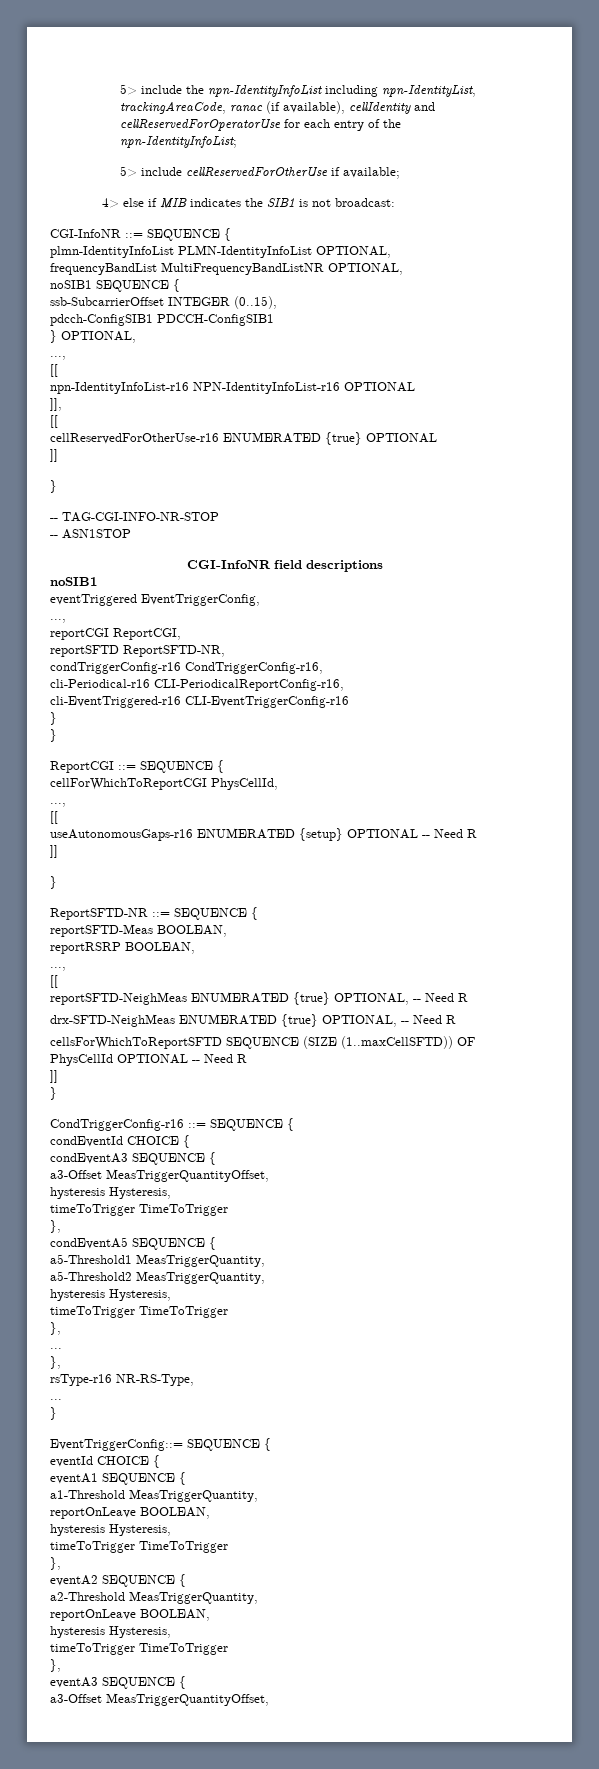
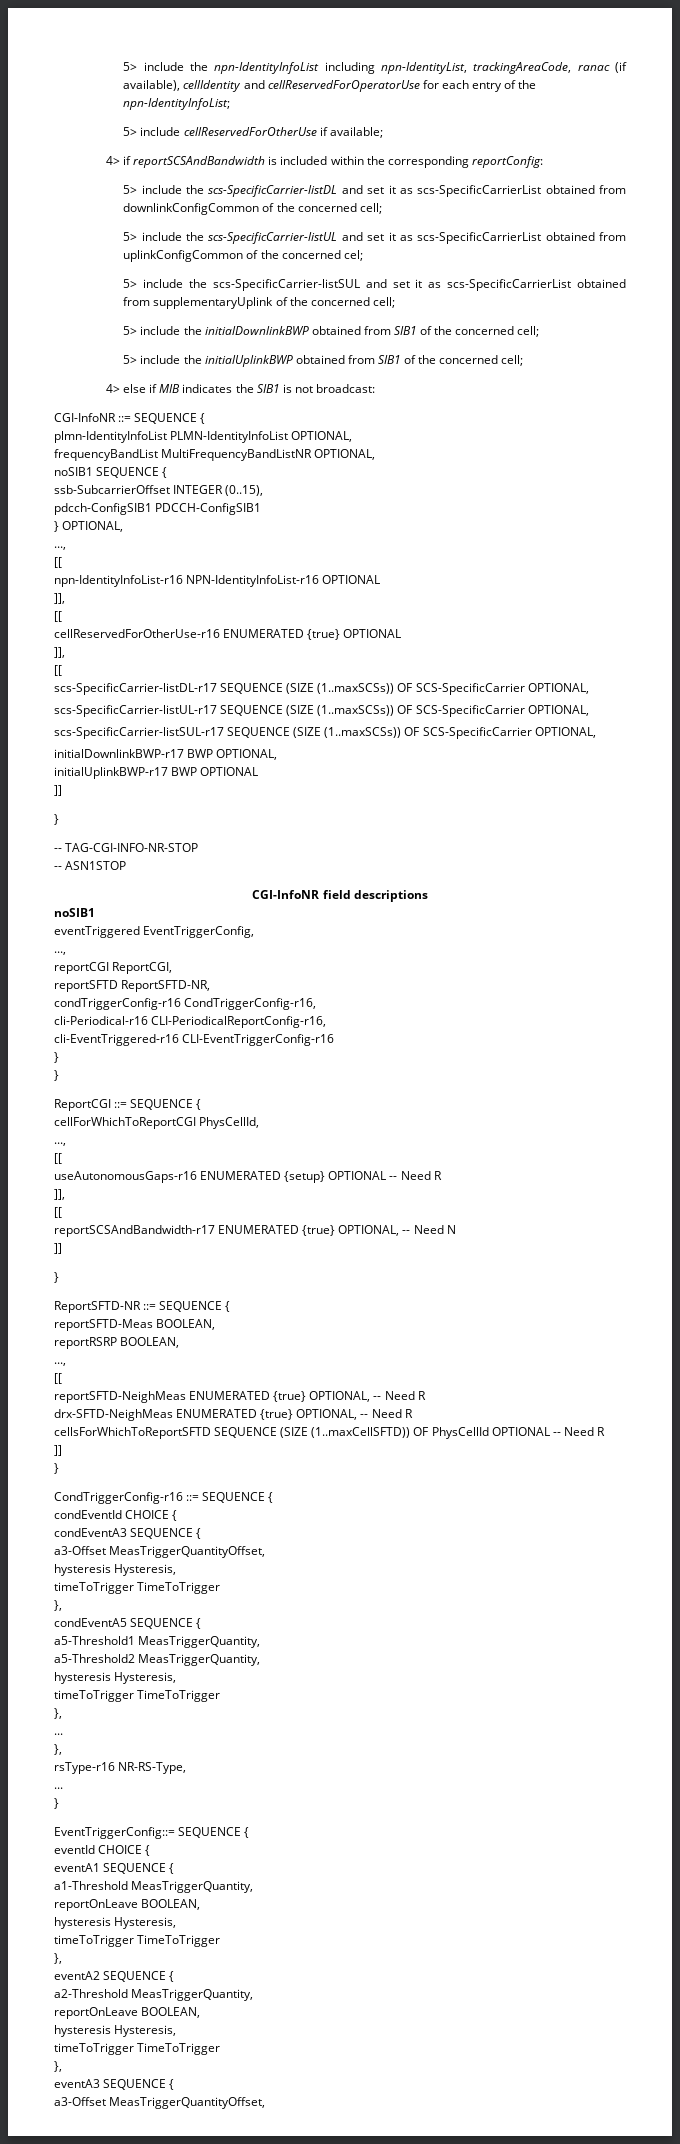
+ 4> if reportSCSAndBandwidth is included within the corresponding reportConfig:
+ 5> include the scs-SpecificCarrier-listDL and set it as scs-SpecificCarrierList obtained from downlinkConfigCommon of the concerned cell;
+ 5> include the scs-SpecificCarrier-listUL and set it as scs-SpecificCarrierList obtained from uplinkConfigCommon of the concerned cel;
+ 5> include the scs-SpecificCarrier-listSUL and set it as scs-SpecificCarrierList obtained from supplementaryUplink of the concerned cell;
+ 5> include the initialDownlinkBWP obtained from SIB1 of the concerned cell;
+ 5> include the initialUplinkBWP obtained from SIB1 of the concerned cell;
  cellReservedForOtherUse-r16 ENUMERATED {true} OPTIONAL
+ ]],
+ [[
+ scs-SpecificCarrier-listDL-r17 SEQUENCE (SIZE (1..maxSCSs)) OF SCS-SpecificCarrier OPTIONAL,
+ scs-SpecificCarrier-listUL-r17 SEQUENCE (SIZE (1..maxSCSs)) OF SCS-SpecificCarrier OPTIONAL,
+ scs-SpecificCarrier-listSUL-r17 SEQUENCE (SIZE (1..maxSCSs)) OF SCS-SpecificCarrier OPTIONAL,
+ initialDownlinkBWP-r17 BWP OPTIONAL,
+ initialUplinkBWP-r17 BWP OPTIONAL
  useAutonomousGaps-r16 ENUMERATED {setup} OPTIONAL -- Need R
+ ]],
+ [[
+ reportSCSAndBandwidth-r17 ENUMERATED {true} OPTIONAL, -- Need N

